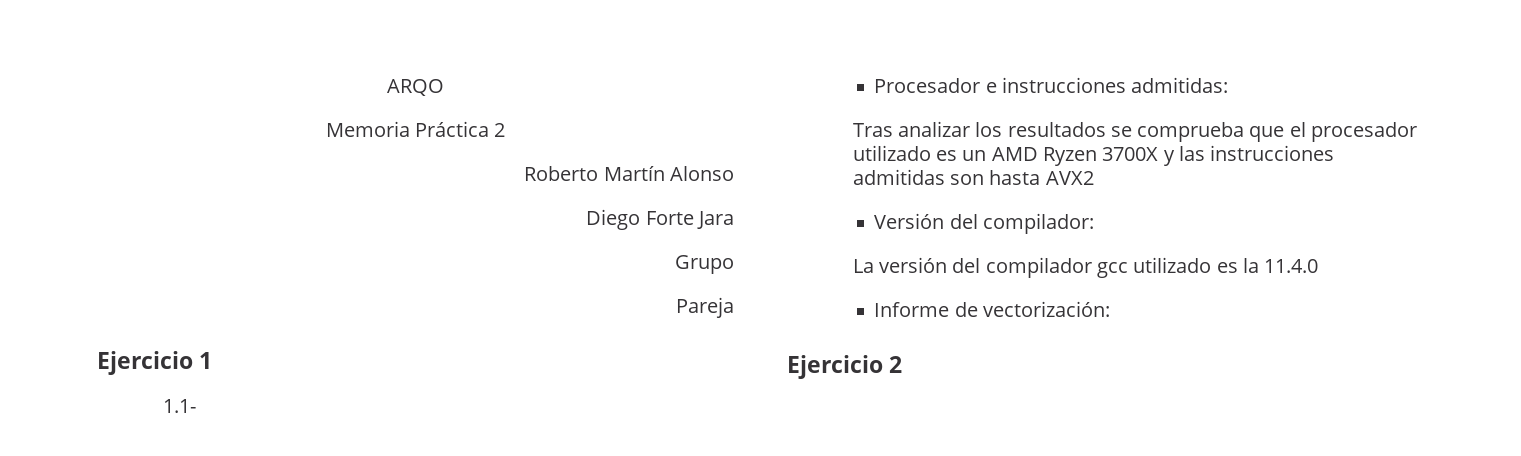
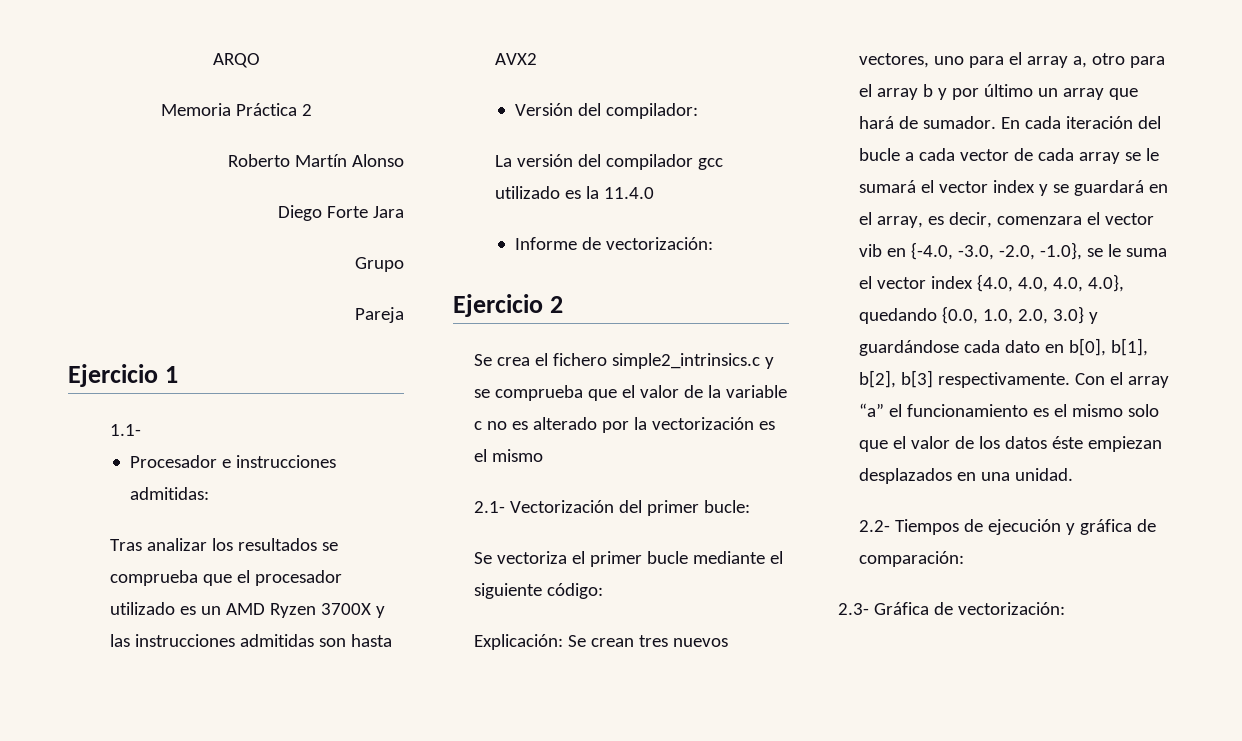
+ Se crea el fichero simple2_intrinsics.c y se comprueba que el valor de la variable c no es alterado por la vectorización es el mismo
+ 2.1- Vectorización del primer bucle:
+ Se vectoriza el primer bucle mediante el siguiente código:
+ Explicación: Se crean tres nuevos vectores, uno para el array a, otro para el array b y por último un array que hará de sumador. En cada iteración del bucle a cada vector de cada array se le sumará el vector index y se guardará en el array, es decir, comenzara el vector vib en {-4.0, -3.0, -2.0, -1.0}, se le suma el vector index {4.0, 4.0, 4.0, 4.0}, quedando {0.0, 1.0, 2.0, 3.0} y guardándose cada dato en b[0], b[1], b[2], b[3] respectivamente. Con el array “a” el funcionamiento es el mismo solo que el valor de los datos éste empiezan desplazados en una unidad.
+ 2.2- Tiempos de ejecución y gráfica de comparación:
+ 2.3- Gráfica de vectorización:

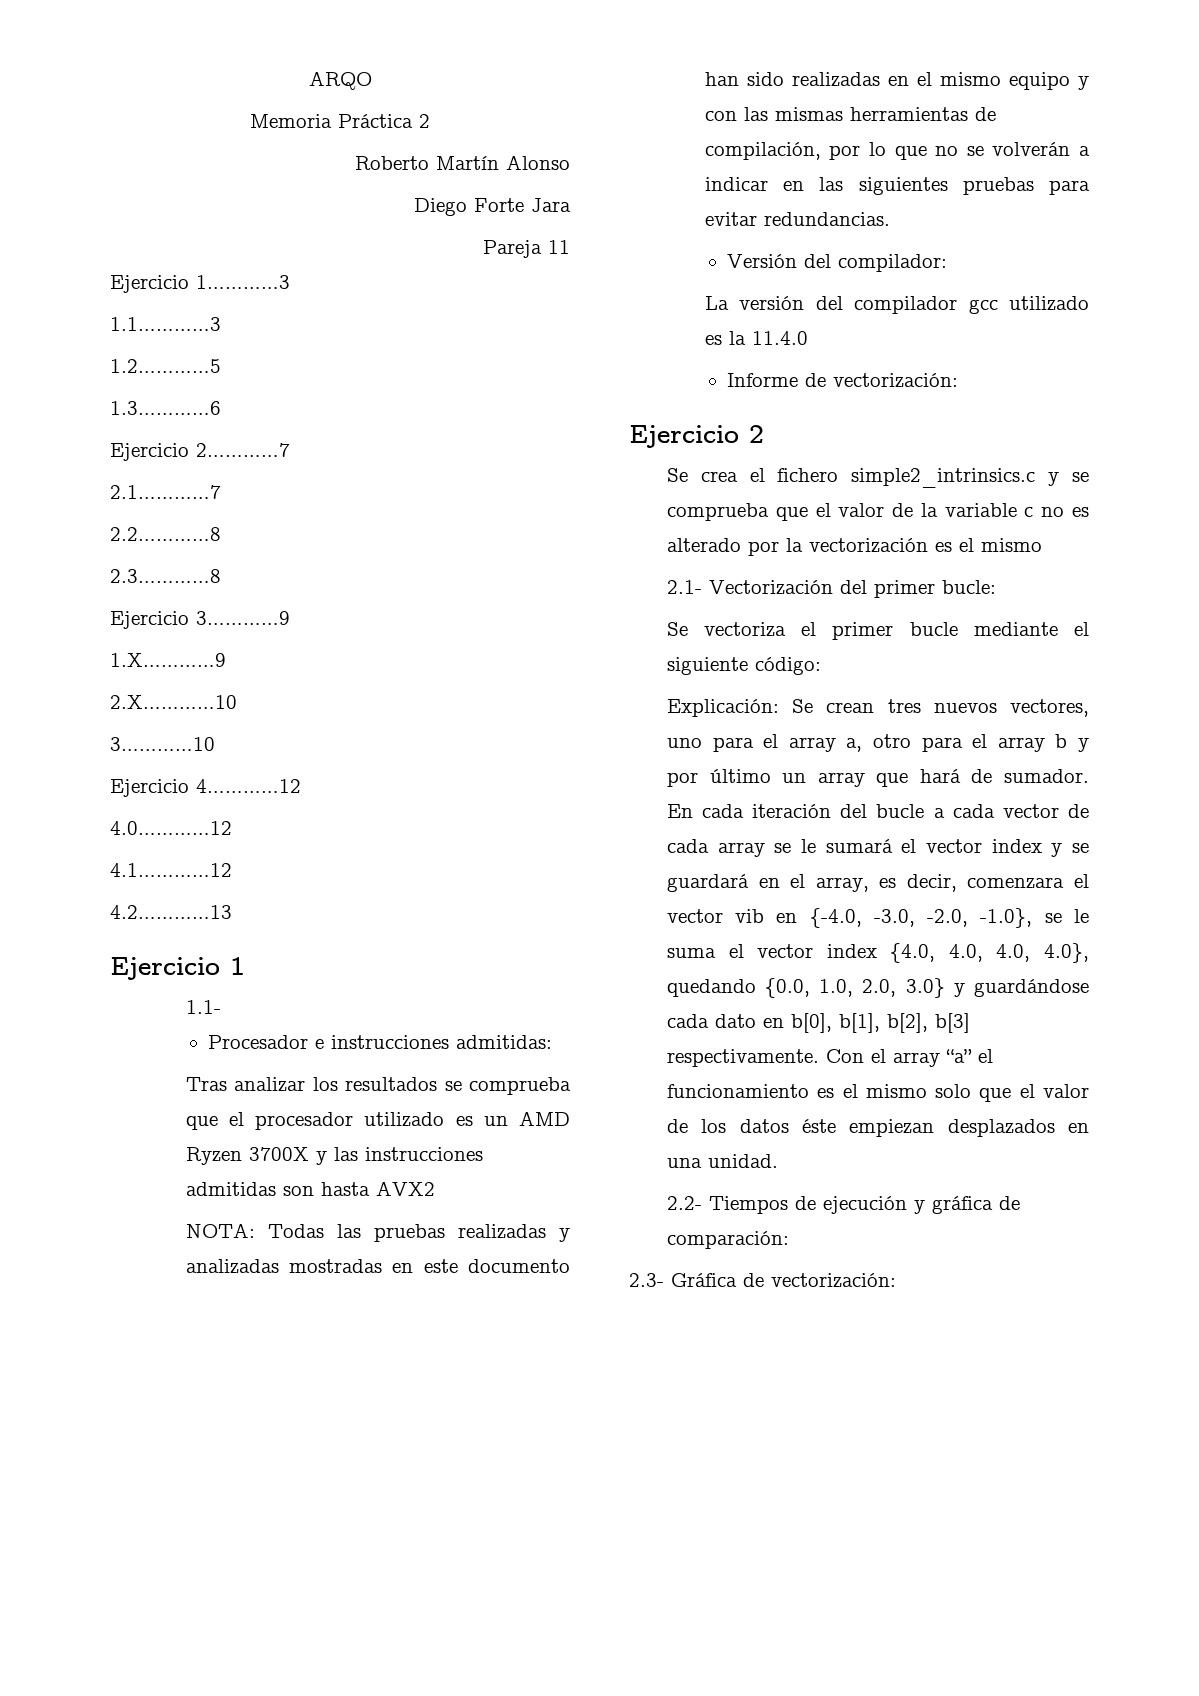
- Grupo
- Pareja
+ Pareja 11
+ Ejercicio 1…………3
+ 1.1…………3
+ 1.2…………5
+ 1.3…………6
+ Ejercicio 2…………7
+ 2.1…………7
+ 2.2…………8
+ 2.3…………8
+ Ejercicio 3…………9
+ 1.X…………9
+ 2.X…………10
+ 3…………10
+ Ejercicio 4…………12
+ 4.0…………12
+ 4.1…………12
+ 4.2…………13
+ NOTA: Todas las pruebas realizadas y analizadas mostradas en este documento han sido realizadas en el mismo equipo y con las mismas herramientas de compilación, por lo que no se volverán a indicar en las siguientes pruebas para evitar redundancias.

